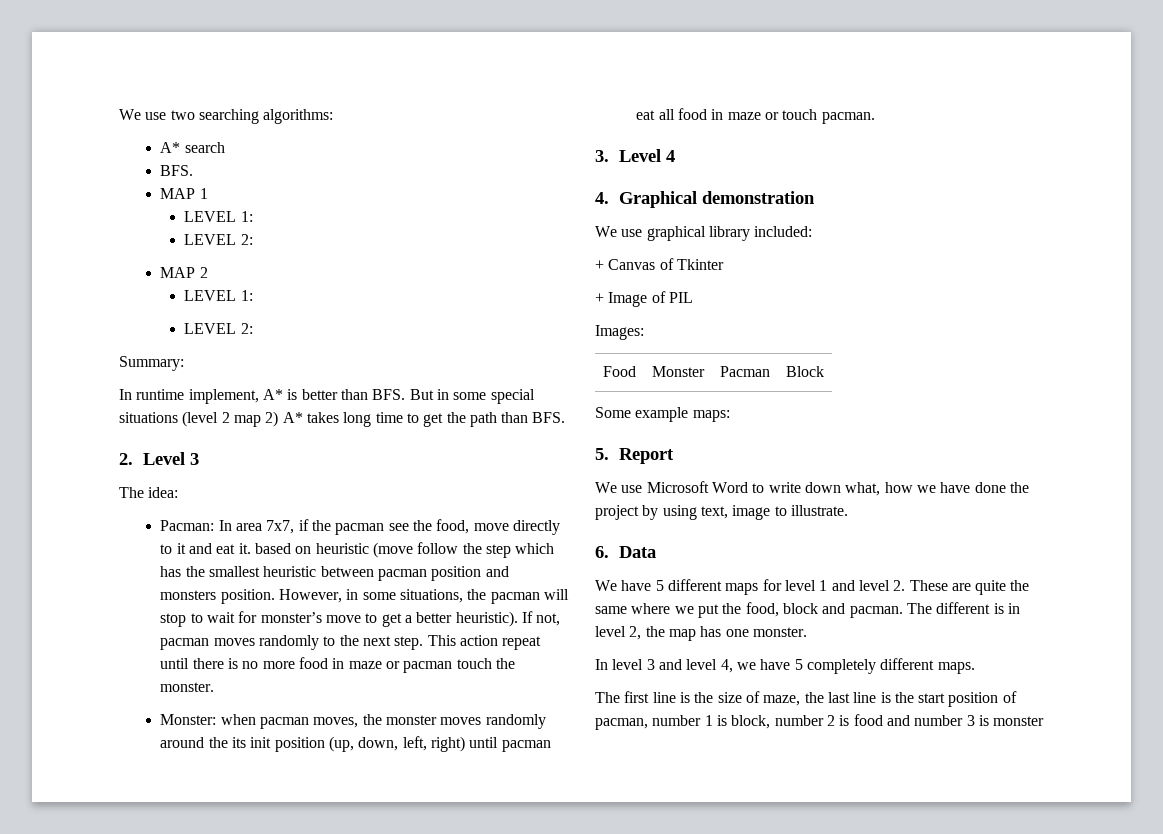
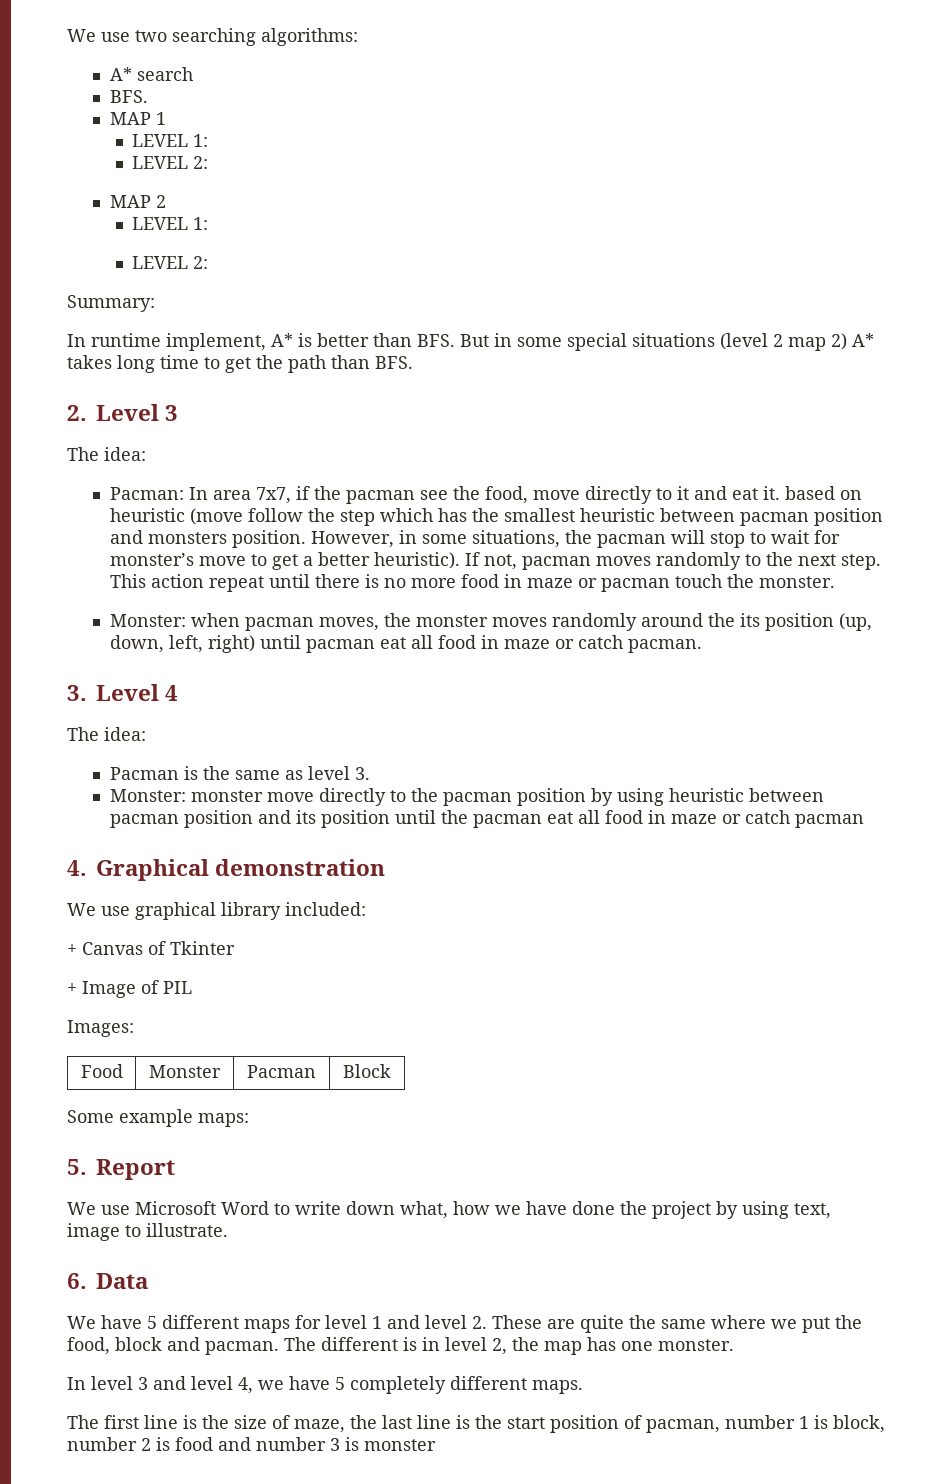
- Monster: when pacman moves, the monster moves randomly around the its init position (up, down, left, right) until pacman eat all food in maze or touch pacman.
+ Monster: when pacman moves, the monster moves randomly around the its position (up, down, left, right) until pacman eat all food in maze or catch pacman.
  3. Level 4
+ The idea:
+ Pacman is the same as level 3.
+ Monster: monster move directly to the pacman position by using heuristic between pacman position and its position until the pacman eat all food in maze or catch pacman

